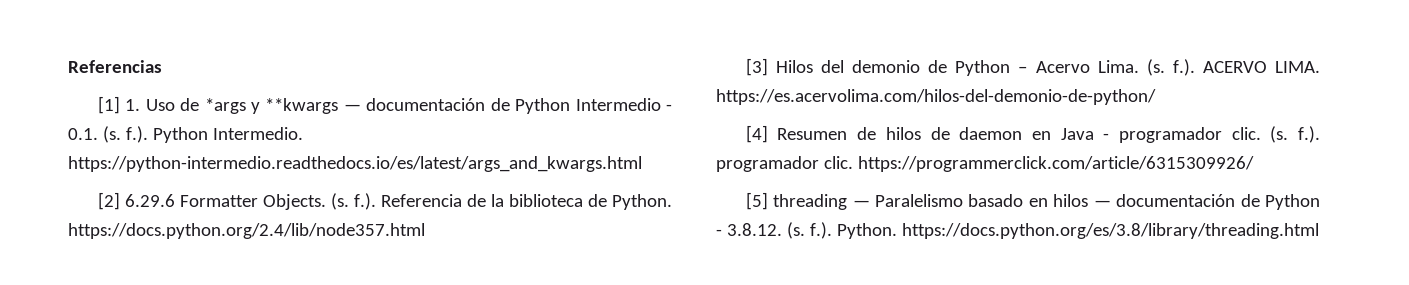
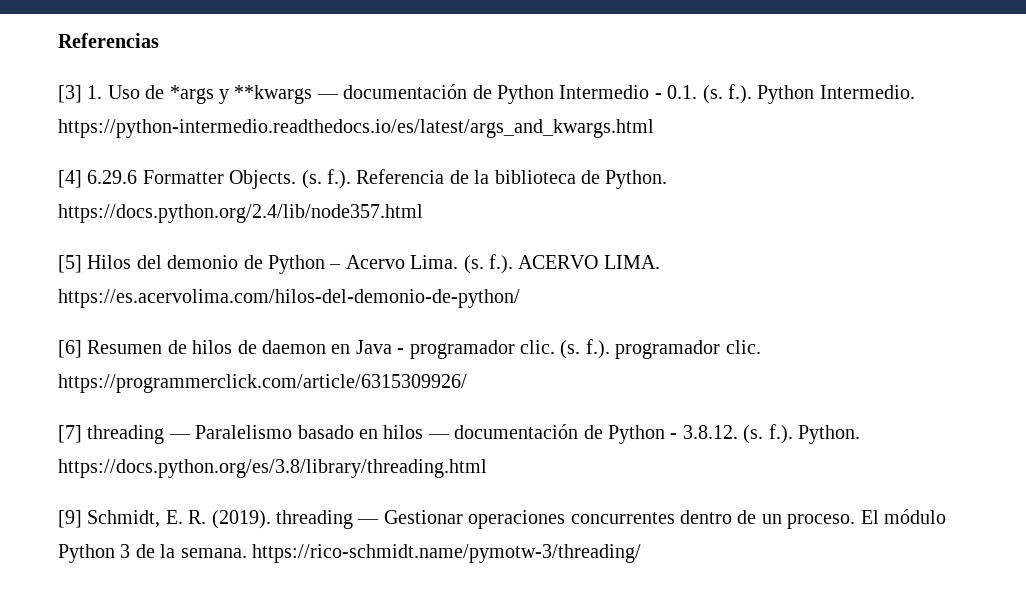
- [1] 1. Uso de *args y **kwargs — documentación de Python Intermedio - 0.1. (s. f.). Python Intermedio. https://python-intermedio.readthedocs.io/es/latest/args_and_kwargs.html
+ [3] 1. Uso de *args y **kwargs — documentación de Python Intermedio - 0.1. (s. f.). Python Intermedio. https://python-intermedio.readthedocs.io/es/latest/args_and_kwargs.html
- [2] 6.29.6 Formatter Objects.
+ [4] 6.29.6 Formatter Objects.
- [3] Hilos del demonio de Python – Acervo Lima.
+ [5] Hilos del demonio de Python – Acervo Lima.
- [4] Resumen de hilos de daemon en Java - programador clic.
+ [6] Resumen de hilos de daemon en Java - programador clic.
- [5] threading — Paralelismo basado en hilos — documentación de Python - 3.8.12. (s. f.). Python. https://docs.python.org/es/3.8/library/threading.html
+ [7] threading — Paralelismo basado en hilos — documentación de Python - 3.8.12. (s. f.). Python. https://docs.python.org/es/3.8/library/threading.html
+ [9] Schmidt, E. R. (2019). threading — Gestionar operaciones concurrentes dentro de un proceso. El módulo Python 3 de la semana. https://rico-schmidt.name/pymotw-3/threading/

